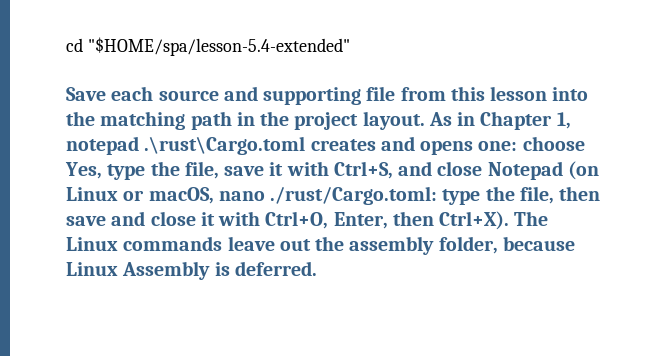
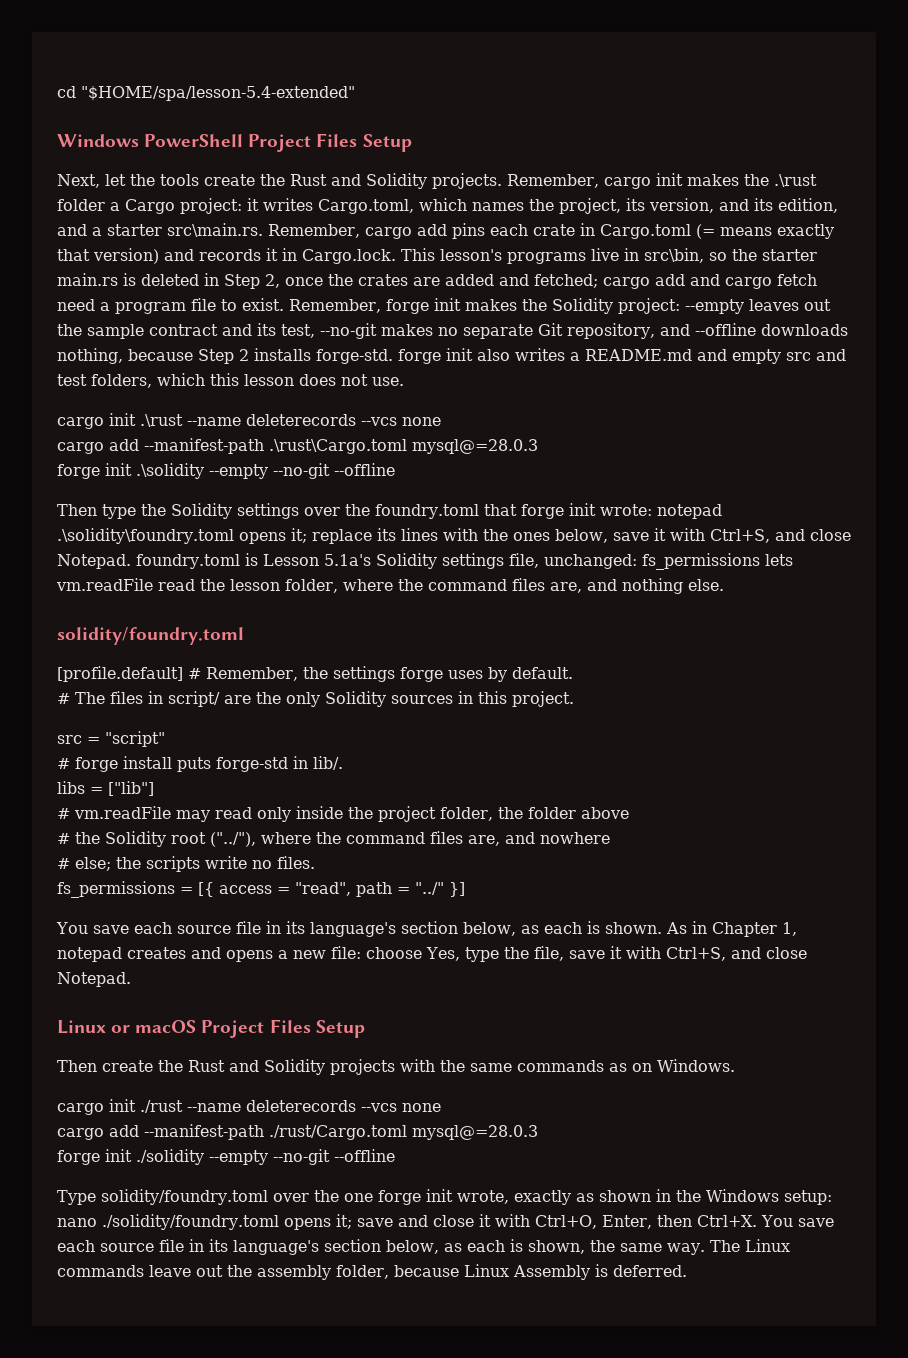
- Save each source and supporting file from this lesson into the matching path in the project layout.
+ Windows PowerShell Project Files Setup
+ Next, let the tools create the Rust and Solidity projects. Remember, cargo init makes the .\rust folder a Cargo project: it writes Cargo.toml, which names the project, its version, and its edition, and a starter src\main.rs. Remember, cargo add pins each crate in Cargo.toml (= means exactly that version) and records it in Cargo.lock. This lesson's programs live in src\bin, so the starter main.rs is deleted in Step 2, once the crates are added and fetched; cargo add and cargo fetch need a program file to exist. Remember, forge init makes the Solidity project: --empty leaves out the sample contract and its test, --no-git makes no separate Git repository, and --offline downloads nothing, because Step 2 installs forge-std. forge init also writes a README.md and empty src and test folders, which this lesson does not use.
+ cargo init .\rust --name deleterecords --vcs none
+ cargo add --manifest-path .\rust\Cargo.toml mysql@=28.0.3
+ forge init .\solidity --empty --no-git --offline
+ Then type the Solidity settings over the foundry.toml that forge init wrote: notepad .\solidity\foundry.toml opens it; replace its lines with the ones below, save it with Ctrl+S, and close Notepad. foundry.toml is Lesson 5.1a's Solidity settings file, unchanged: fs_permissions lets vm.readFile read the lesson folder, where the command files are, and nothing else.
+ solidity/foundry.toml
+ [profile.default] # Remember, the settings forge uses by default.
+ # The files in script/ are the only Solidity sources in this project.
+ src = "script"
+ # forge install puts forge-std in lib/.
+ libs = ["lib"]
+ # vm.readFile may read only inside the project folder, the folder above
+ # the Solidity root ("../"), where the command files are, and nowhere
+ # else; the scripts write no files.
+ fs_permissions = [{ access = "read", path = "../" }]
+ You save each source file in its language's section below, as each is shown.
- As in Chapter 1, notepad .\rust\Cargo.toml creates and opens one: choose Yes, type the file, save it with Ctrl+S, and close Notepad (on Linux or macOS, nano ./rust/Cargo.toml: type the file, then save and close it with Ctrl+O, Enter, then Ctrl+X).
+ As in Chapter 1, notepad creates and opens a new file: choose Yes, type the file, save it with Ctrl+S, and close Notepad.
+ Linux or macOS Project Files Setup
+ Then create the Rust and Solidity projects with the same commands as on Windows.
+ cargo init ./rust --name deleterecords --vcs none
+ cargo add --manifest-path ./rust/Cargo.toml mysql@=28.0.3
+ forge init ./solidity --empty --no-git --offline
+ Type solidity/foundry.toml over the one forge init wrote, exactly as shown in the Windows setup: nano ./solidity/foundry.toml opens it; save and close it with Ctrl+O, Enter, then Ctrl+X. You save each source file in its language's section below, as each is shown, the same way.

